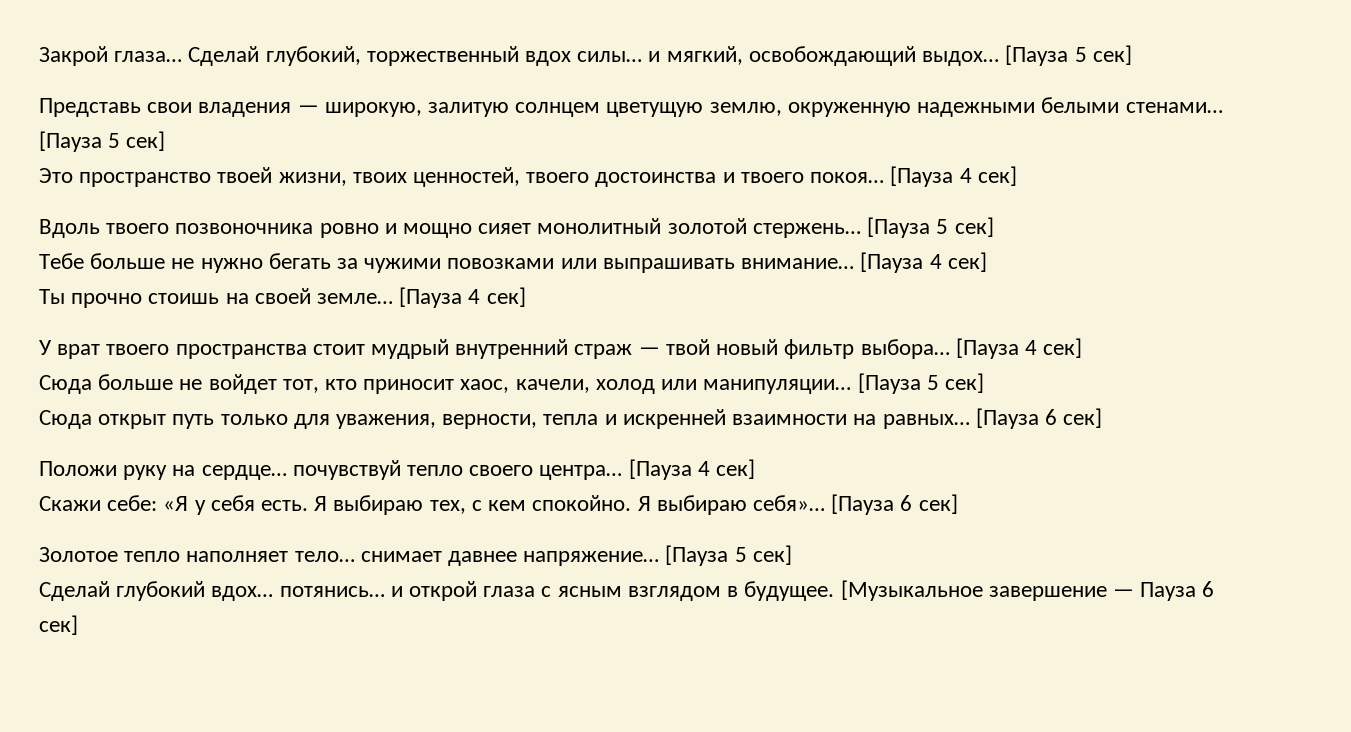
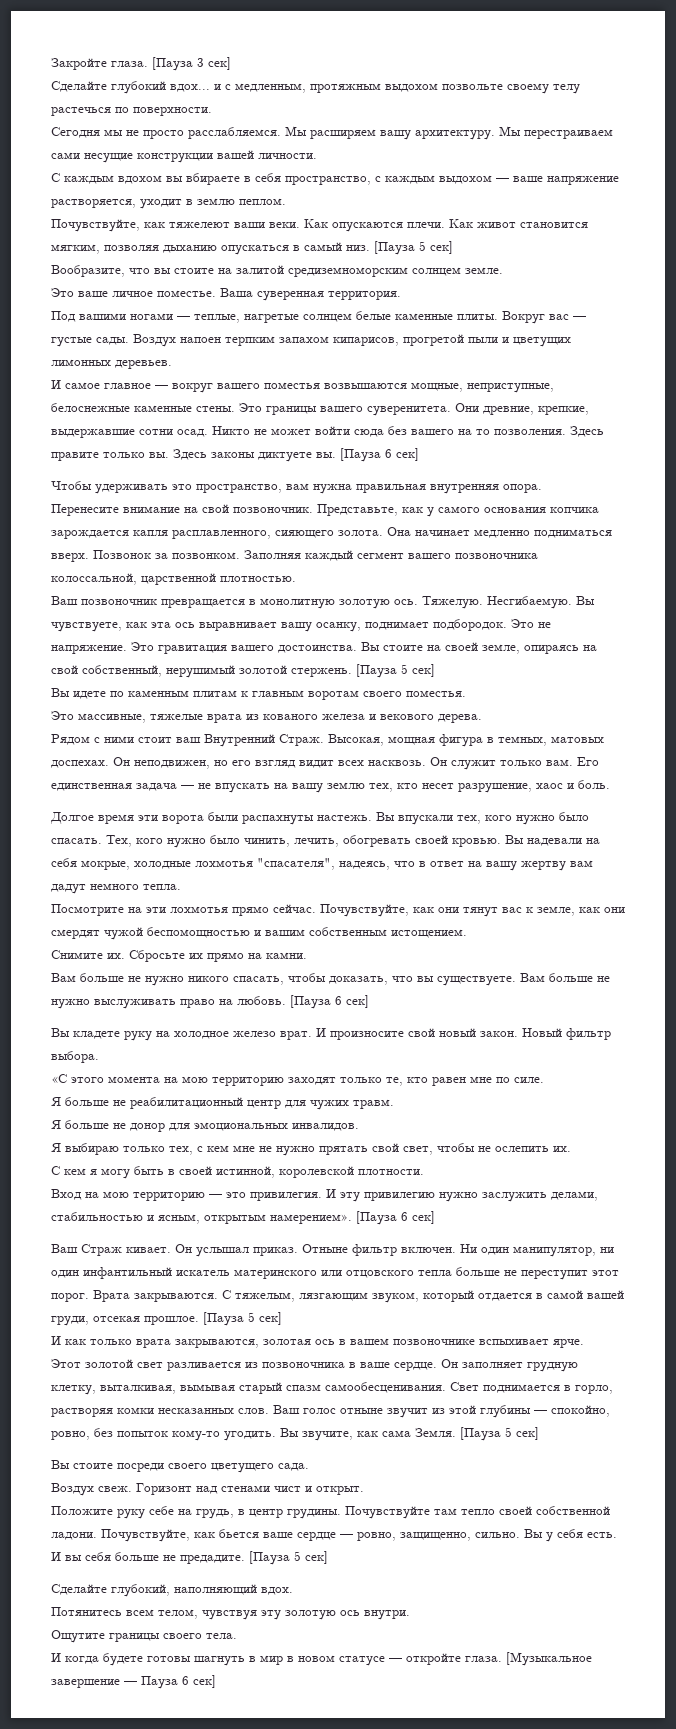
- Закрой глаза… Сделай глубокий, торжественный вдох силы… и мягкий, освобождающий выдох… [Пауза 5 сек]
- Представь свои владения — широкую, залитую солнцем цветущую землю, окруженную надежными белыми стенами… [Пауза 5 сек]
- Это пространство твоей жизни, твоих ценностей, твоего достоинства и твоего покоя… [Пауза 4 сек]
- Вдоль твоего позвоночника ровно и мощно сияет монолитный золотой стержень… [Пауза 5 сек]
- Тебе больше не нужно бегать за чужими повозками или выпрашивать внимание… [Пауза 4 сек]
- Ты прочно стоишь на своей земле… [Пауза 4 сек]
- У врат твоего пространства стоит мудрый внутренний страж — твой новый фильтр выбора… [Пауза 4 сек]
- Сюда больше не войдет тот, кто приносит хаос, качели, холод или манипуляции… [Пауза 5 сек]
- Сюда открыт путь только для уважения, верности, тепла и искренней взаимности на равных… [Пауза 6 сек]
- Положи руку на сердце… почувствуй тепло своего центра… [Пауза 4 сек]
- Скажи себе: «Я у себя есть. Я выбираю тех, с кем спокойно. Я выбираю себя»… [Пауза 6 сек]
- Золотое тепло наполняет тело… снимает давнее напряжение… [Пауза 5 сек]
- Сделай глубокий вдох… потянись… и открой глаза с ясным взглядом в будущее.
+ Закройте глаза. [Пауза 3 сек]
+ Сделайте глубокий вдох... и с медленным, протяжным выдохом позвольте своему телу растечься по поверхности.
+ Сегодня мы не просто расслабляемся. Мы расширяем вашу архитектуру. Мы перестраиваем сами несущие конструкции вашей личности.
+ С каждым вдохом вы вбираете в себя пространство, с каждым выдохом — ваше напряжение растворяется, уходит в землю пеплом.
+ Почувствуйте, как тяжелеют ваши веки. Как опускаются плечи. Как живот становится мягким, позволяя дыханию опускаться в самый низ. [Пауза 5 сек]
+ Вообразите, что вы стоите на залитой средиземноморским солнцем земле.
+ Это ваше личное поместье. Ваша суверенная территория.
+ Под вашими ногами — теплые, нагретые солнцем белые каменные плиты. Вокруг вас — густые сады. Воздух напоен терпким запахом кипарисов, прогретой пыли и цветущих лимонных деревьев.
+ И самое главное — вокруг вашего поместья возвышаются мощные, неприступные, белоснежные каменные стены. Это границы вашего суверенитета. Они древние, крепкие, выдержавшие сотни осад. Никто не может войти сюда без вашего на то позволения. Здесь правите только вы. Здесь законы диктуете вы. [Пауза 6 сек]
+ Чтобы удерживать это пространство, вам нужна правильная внутренняя опора.
+ Перенесите внимание на свой позвоночник. Представьте, как у самого основания копчика зарождается капля расплавленного, сияющего золота. Она начинает медленно подниматься вверх. Позвонок за позвонком. Заполняя каждый сегмент вашего позвоночника колоссальной, царственной плотностью.
+ Ваш позвоночник превращается в монолитную золотую ось. Тяжелую. Несгибаемую. Вы чувствуете, как эта ось выравнивает вашу осанку, поднимает подбородок. Это не напряжение. Это гравитация вашего достоинства. Вы стоите на своей земле, опираясь на свой собственный, нерушимый золотой стержень. [Пауза 5 сек]
+ Вы идете по каменным плитам к главным воротам своего поместья.
+ Это массивные, тяжелые врата из кованого железа и векового дерева.
+ Рядом с ними стоит ваш Внутренний Страж. Высокая, мощная фигура в темных, матовых доспехах. Он неподвижен, но его взгляд видит всех насквозь. Он служит только вам. Его единственная задача — не впускать на вашу землю тех, кто несет разрушение, хаос и боль.
+ Долгое время эти ворота были распахнуты настежь. Вы впускали тех, кого нужно было спасать. Тех, кого нужно было чинить, лечить, обогревать своей кровью. Вы надевали на себя мокрые, холодные лохмотья "спасателя", надеясь, что в ответ на вашу жертву вам дадут немного тепла.
+ Посмотрите на эти лохмотья прямо сейчас. Почувствуйте, как они тянут вас к земле, как они смердят чужой беспомощностью и вашим собственным истощением.
+ Снимите их. Сбросьте их прямо на камни.
+ Вам больше не нужно никого спасать, чтобы доказать, что вы существуете. Вам больше не нужно выслуживать право на любовь. [Пауза 6 сек]
+ Вы кладете руку на холодное железо врат. И произносите свой новый закон. Новый фильтр выбора.
+ «С этого момента на мою территорию заходят только те, кто равен мне по силе.
+ Я больше не реабилитационный центр для чужих травм.
+ Я больше не донор для эмоциональных инвалидов.
+ Я выбираю только тех, с кем мне не нужно прятать свой свет, чтобы не ослепить их.
+ С кем я могу быть в своей истинной, королевской плотности.
+ Вход на мою территорию — это привилегия. И эту привилегию нужно заслужить делами, стабильностью и ясным, открытым намерением». [Пауза 6 сек]
+ Ваш Страж кивает. Он услышал приказ. Отныне фильтр включен. Ни один манипулятор, ни один инфантильный искатель материнского или отцовского тепла больше не переступит этот порог. Врата закрываются. С тяжелым, лязгающим звуком, который отдается в самой вашей груди, отсекая прошлое. [Пауза 5 сек]
+ И как только врата закрываются, золотая ось в вашем позвоночнике вспыхивает ярче.
+ Этот золотой свет разливается из позвоночника в ваше сердце. Он заполняет грудную клетку, выталкивая, вымывая старый спазм самообесценивания. Свет поднимается в горло, растворяя комки несказанных слов. Ваш голос отныне звучит из этой глубины — спокойно, ровно, без попыток кому-то угодить. Вы звучите, как сама Земля. [Пауза 5 сек]
+ Вы стоите посреди своего цветущего сада.
+ Воздух свеж. Горизонт над стенами чист и открыт.
+ Положите руку себе на грудь, в центр грудины. Почувствуйте там тепло своей собственной ладони. Почувствуйте, как бьется ваше сердце — ровно, защищенно, сильно. Вы у себя есть. И вы себя больше не предадите. [Пауза 5 сек]
+ Сделайте глубокий, наполняющий вдох.
+ Потянитесь всем телом, чувствуя эту золотую ось внутри.
+ Ощутите границы своего тела.
+ И когда будете готовы шагнуть в мир в новом статусе — откройте глаза.

